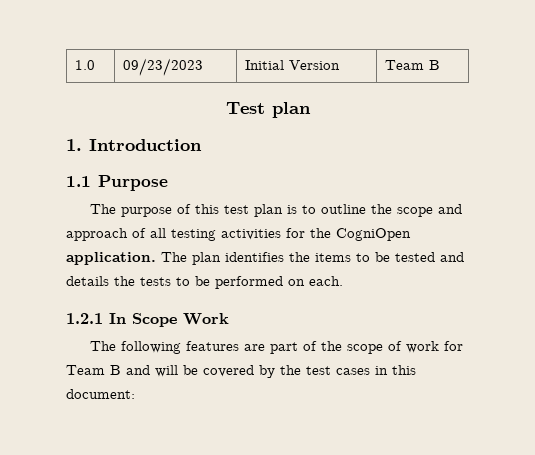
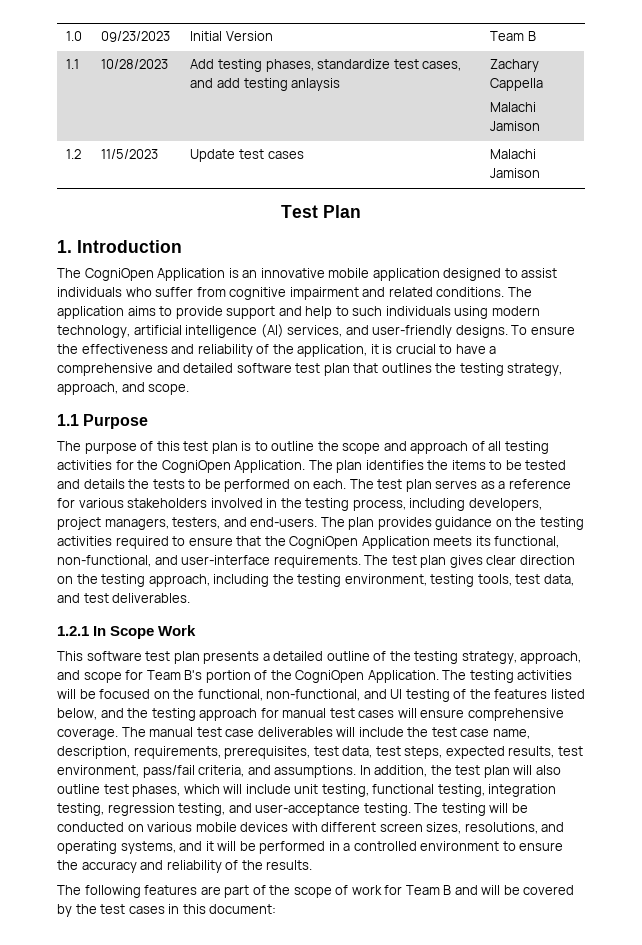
+ 1.1 | 10/28/2023 | Add testing phases, standardize test cases, and add testing anlaysis | Zachary Cappella
+ Malachi Jamison
+ 1.2 | 11/5/2023 | Update test cases | Malachi Jamison
- Test plan
+ Test Plan
+ The CogniOpen Application is an innovative mobile application designed to assist individuals who suffer from cognitive impairment and related conditions. The application aims to provide support and help to such individuals using modern technology, artificial intelligence (AI) services, and user-friendly designs. To ensure the effectiveness and reliability of the application, it is crucial to have a comprehensive and detailed software test plan that outlines the testing strategy, approach, and scope.
- The purpose of this test plan is to outline the scope and approach of all testing activities for the CogniOpen application.
+ The purpose of this test plan is to outline the scope and approach of all testing activities for the CogniOpen Application.
- The plan identifies the items to be tested and details the tests to be performed on each.
+ The plan identifies the items to be tested and details the tests to be performed on each. The test plan serves as a reference for various stakeholders involved in the testing process, including developers, project managers, testers, and end-users. The plan provides guidance on the testing activities required to ensure that the CogniOpen Application meets its functional, non-functional, and user-interface requirements. The test plan gives clear direction on the testing approach, including the testing environment, testing tools, test data, and test deliverables.
  1.2.1 In Scope Work
+ This software test plan presents a detailed outline of the testing strategy, approach, and scope for Team B's portion of the CogniOpen Application. The testing activities will be focused on the functional, non-functional, and UI testing of the features listed below, and the testing approach for manual test cases will ensure comprehensive coverage. The manual test case deliverables will include the test case name, description, requirements, prerequisites, test data, test steps, expected results, test environment, pass/fail criteria, and assumptions. In addition, the test plan will also outline test phases, which will include unit testing, functional testing, integration testing, regression testing, and user-acceptance testing. The testing will be conducted on various mobile devices with different screen sizes, resolutions, and operating systems, and it will be performed in a controlled environment to ensure the accuracy and reliability of the results.

